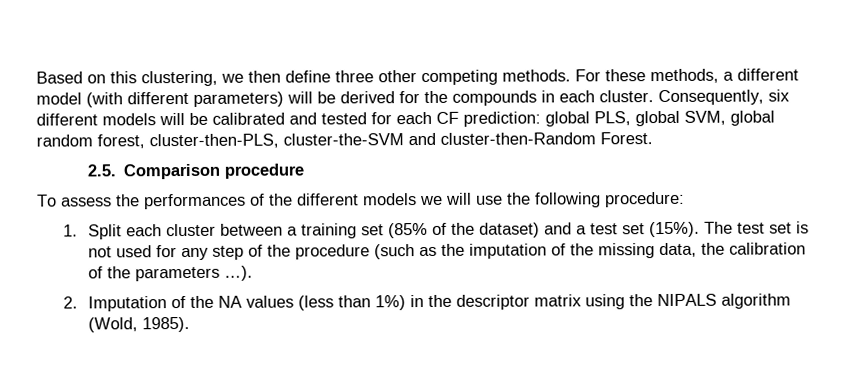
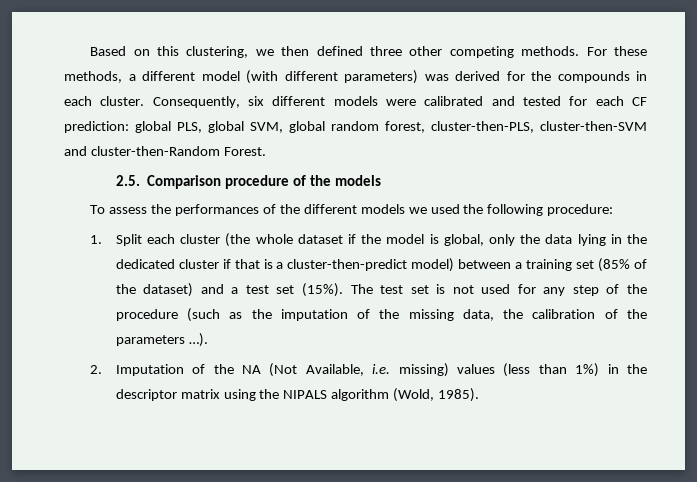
- Based on this clustering, we then define three other competing methods.
+ Based on this clustering, we then defined three other competing methods.
- For these methods, a different model (with different parameters) will be derived for the compounds in each cluster.
+ For these methods, a different model (with different parameters) was derived for the compounds in each cluster.
- Consequently, six different models will be calibrated and tested for each CF prediction: global PLS, global SVM, global random forest, cluster-then-PLS, cluster-the-SVM and cluster-then-Random Forest.
+ Consequently, six different models were calibrated and tested for each CF prediction: global PLS, global SVM, global random forest, cluster-then-PLS, cluster-then-SVM and cluster-then-Random Forest.
- 2.5. Comparison procedure
+ 2.5. Comparison procedure of the models
- To assess the performances of the different models we will use the following procedure:
+ To assess the performances of the different models we used the following procedure:
- 1. Split each cluster between a training set (85% of the dataset) and a test set (15%).
+ 1. Split each cluster (the whole dataset if the model is global, only the data lying in the dedicated cluster if that is a cluster-then-predict model) between a training set (85% of the dataset) and a test set (15%).
- 2. Imputation of the NA values (less than 1%) in the descriptor matrix using the NIPALS algorithm (Wold, 1985).
+ 2. Imputation of the NA (Not Available, i.e. missing) values (less than 1%) in the descriptor matrix using the NIPALS algorithm (Wold, 1985).

